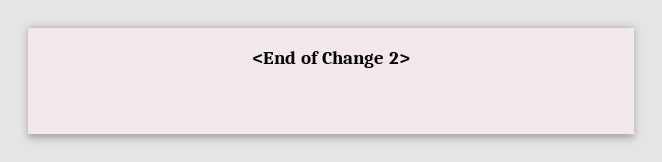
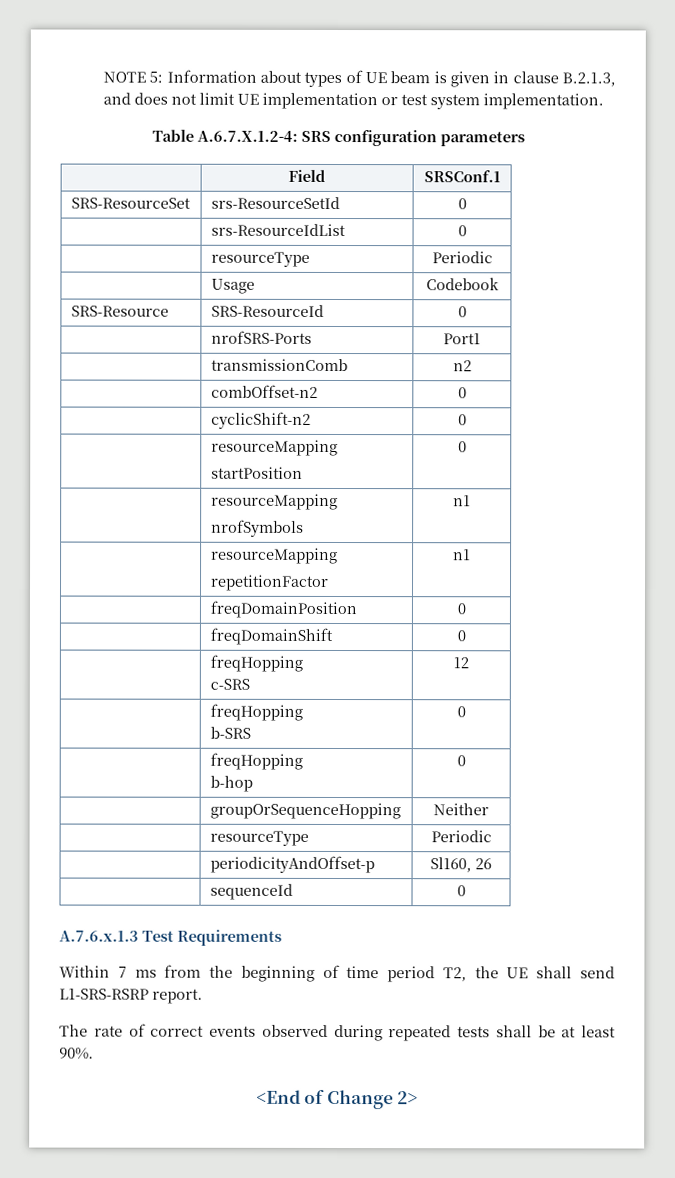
+ NOTE 5: Information about types of UE beam is given in clause B.2.1.3, and does not limit UE implementation or test system implementation.
+ Table A.6.7.X.1.2-4: SRS configuration parameters
+ | Field | SRSConf.1
+ SRS-ResourceSet | srs-ResourceSetId | 0
+ | srs-ResourceIdList | 0
+ | resourceType | Periodic
+ | Usage | Codebook
+ SRS-Resource | SRS-ResourceId | 0
+ | nrofSRS-Ports | Port1
+ | transmissionComb | n2
+ | combOffset-n2 | 0
+ | cyclicShift-n2 | 0
+ | resourceMapping
+ startPosition | 0
+ | resourceMapping
+ nrofSymbols | n1
+ | resourceMapping
+ repetitionFactor | n1
+ | freqDomainPosition | 0
+ | freqDomainShift | 0
+ | freqHopping
+ c-SRS | 12
+ | freqHopping
+ b-SRS | 0
+ | freqHopping
+ b-hop | 0
+ | groupOrSequenceHopping | Neither
+ | resourceType | Periodic
+ | periodicityAndOffset-p | Sl160, 26
+ | sequenceId | 0
+ A.7.6.x.1.3 Test Requirements
+ Within 7 ms from the beginning of time period T2, the UE shall send L1-SRS-RSRP report.
+ The rate of correct events observed during repeated tests shall be at least 90%.

